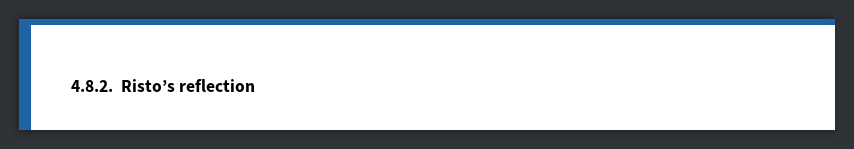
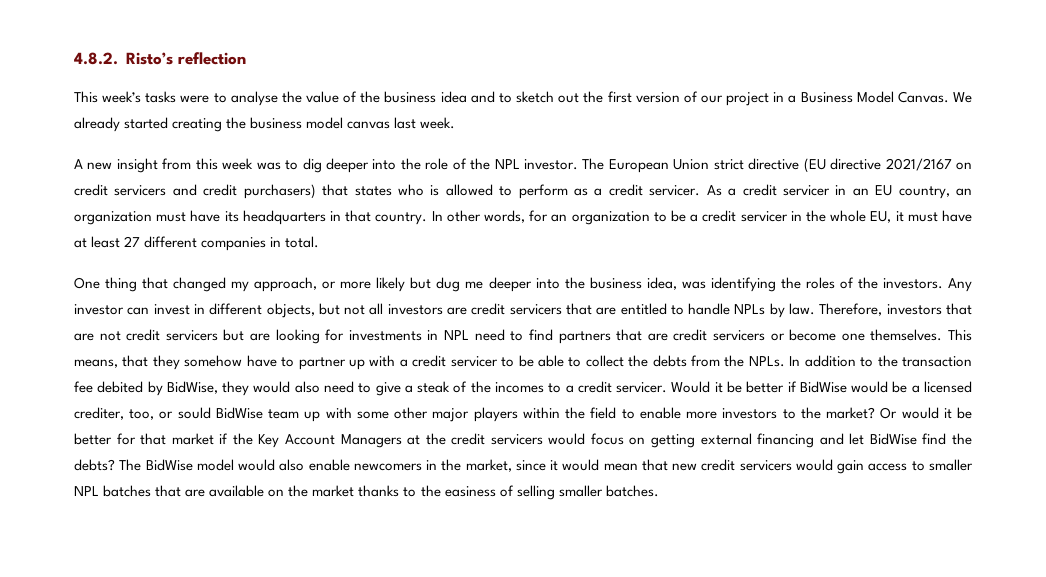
+ This week’s tasks were to analyse the value of the business idea and to sketch out the first version of our project in a Business Model Canvas. We already started creating the business model canvas last week.
+ A new insight from this week was to dig deeper into the role of the NPL investor. The European Union strict directive (EU directive 2021/2167 on credit servicers and credit purchasers) that states who is allowed to perform as a credit servicer. As a credit servicer in an EU country, an organization must have its headquarters in that country. In other words, for an organization to be a credit servicer in the whole EU, it must have at least 27 different companies in total.
+ One thing that changed my approach, or more likely but dug me deeper into the business idea, was identifying the roles of the investors. Any investor can invest in different objects, but not all investors are credit servicers that are entitled to handle NPLs by law. Therefore, investors that are not credit servicers but are looking for investments in NPL need to find partners that are credit servicers or become one themselves. This means, that they somehow have to partner up with a credit servicer to be able to collect the debts from the NPLs. In addition to the transaction fee debited by BidWise, they would also need to give a steak of the incomes to a credit servicer. Would it be better if BidWise would be a licensed crediter, too, or sould BidWise team up with some other major players within the field to enable more investors to the market? Or would it be better for that market if the Key Account Managers at the credit servicers would focus on getting external financing and let BidWise find the debts? The BidWise model would also enable newcomers in the market, since it would mean that new credit servicers would gain access to smaller NPL batches that are available on the market thanks to the easiness of selling smaller batches.

